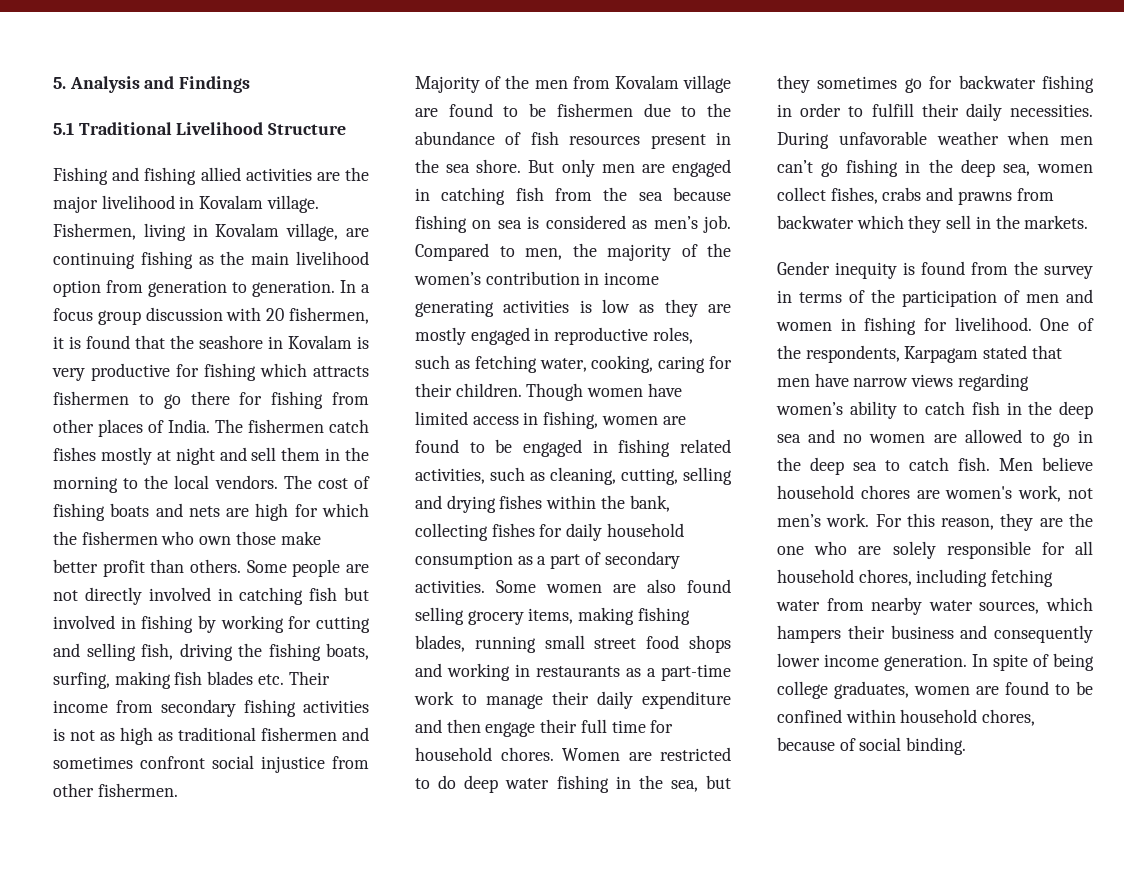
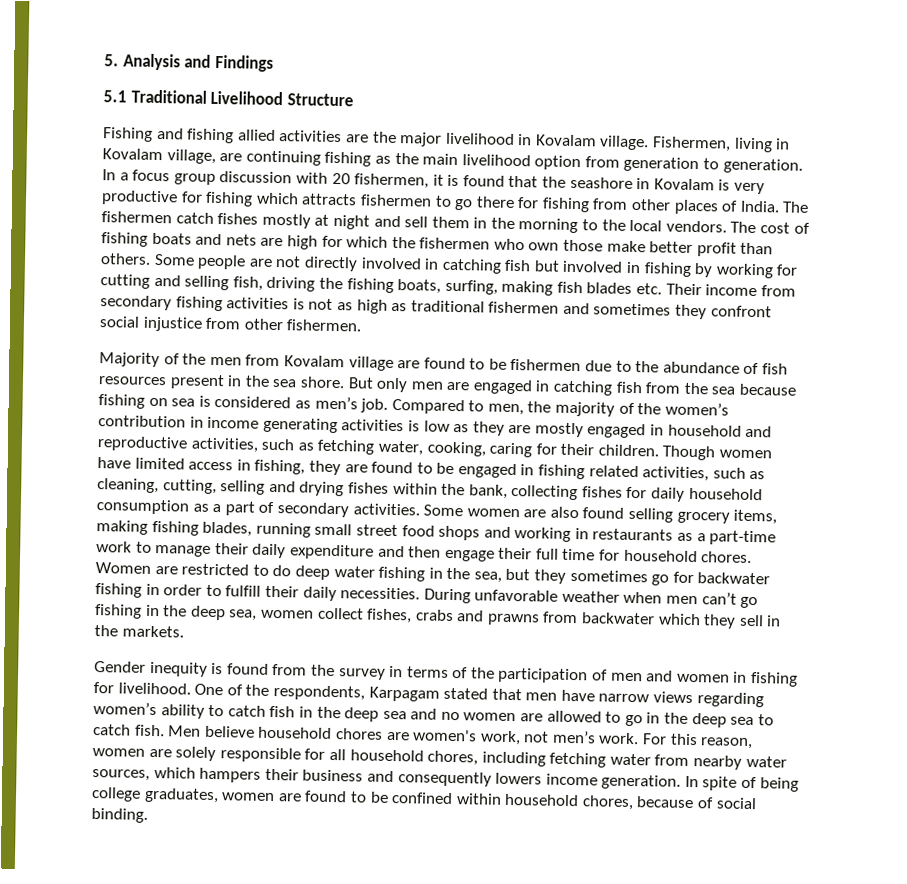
- Some people are not directly involved in catching fish but involved in fishing by working for cutting and selling fish, driving the fishing boats, surfing, making fish blades etc. Their income from secondary fishing activities is not as high as traditional fishermen and sometimes confront social injustice from other fishermen.
+ Some people are not directly involved in catching fish but involved in fishing by working for cutting and selling fish, driving the fishing boats, surfing, making fish blades etc. Their income from secondary fishing activities is not as high as traditional fishermen and sometimes they confront social injustice from other fishermen.
- Compared to men, the majority of the women’s contribution in income generating activities is low as they are mostly engaged in reproductive roles, such as fetching water, cooking, caring for their children.
+ Compared to men, the majority of the women’s contribution in income generating activities is low as they are mostly engaged in household and reproductive activities, such as fetching water, cooking, caring for their children.
- Though women have limited access in fishing, women are found to be engaged in fishing related activities, such as cleaning, cutting, selling and drying fishes within the bank, collecting fishes for daily household consumption as a part of secondary activities.
+ Though women have limited access in fishing, they are found to be engaged in fishing related activities, such as cleaning, cutting, selling and drying fishes within the bank, collecting fishes for daily household consumption as a part of secondary activities.
- For this reason, they are the one who are solely responsible for all household chores, including fetching water from nearby water sources, which hampers their business and consequently lower income generation.
+ For this reason, women are solely responsible for all household chores, including fetching water from nearby water sources, which hampers their business and consequently lowers income generation.

